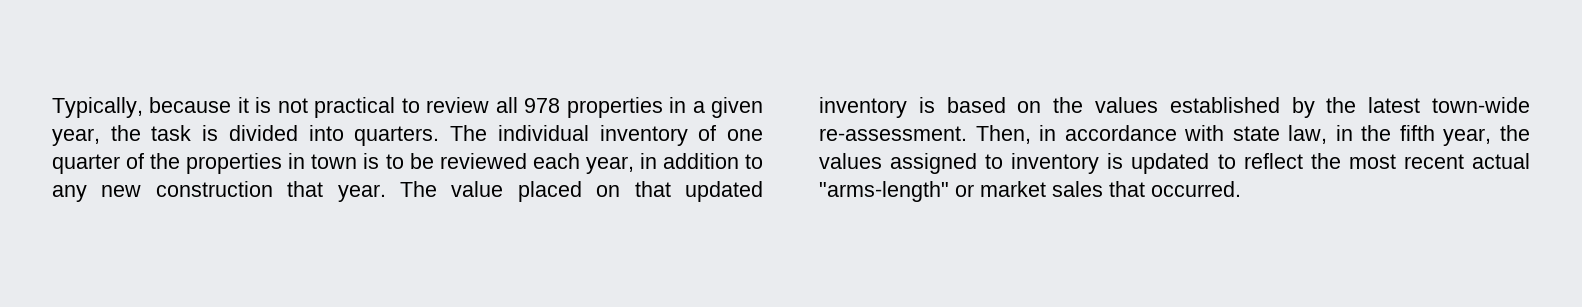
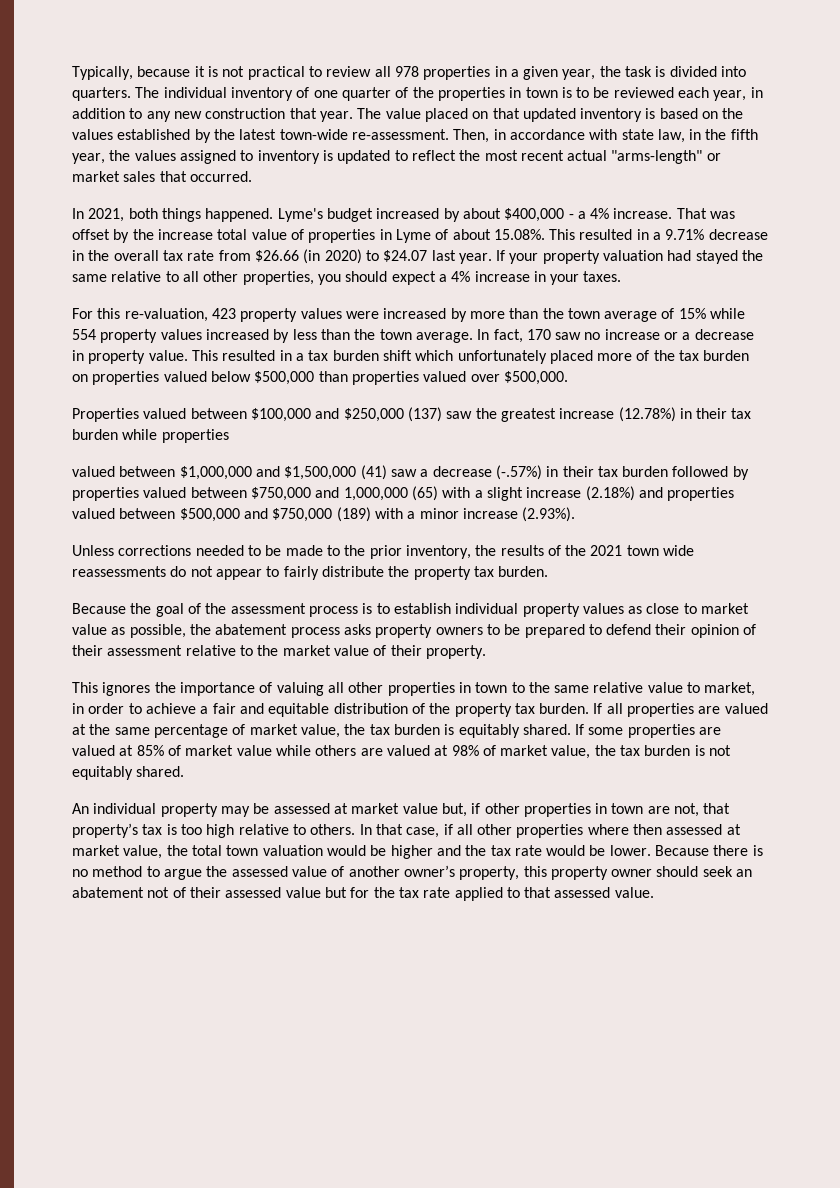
+ In 2021, both things happened. Lyme's budget increased by about $400,000 - a 4% increase. That was offset by the increase total value of properties in Lyme of about 15.08%. This resulted in a 9.71% decrease in the overall tax rate from $26.66 (in 2020) to $24.07 last year. If your property valuation had stayed the same relative to all other properties, you should expect a 4% increase in your taxes.
+ For this re-valuation, 423 property values were increased by more than the town average of 15% while 554 property values increased by less than the town average. In fact, 170 saw no increase or a decrease in property value. This resulted in a tax burden shift which unfortunately placed more of the tax burden on properties valued below $500,000 than properties valued over $500,000.
+ Properties valued between $100,000 and $250,000 (137) saw the greatest increase (12.78%) in their tax burden while properties
+ valued between $1,000,000 and $1,500,000 (41) saw a decrease (-.57%) in their tax burden followed by properties valued between $750,000 and 1,000,000 (65) with a slight increase (2.18%) and properties valued between $500,000 and $750,000 (189) with a minor increase (2.93%).
+ Unless corrections needed to be made to the prior inventory, the results of the 2021 town wide reassessments do not appear to fairly distribute the property tax burden.
+ Because the goal of the assessment process is to establish individual property values as close to market value as possible, the abatement process asks property owners to be prepared to defend their opinion of their assessment relative to the market value of their property.
+ This ignores the importance of valuing all other properties in town to the same relative value to market, in order to achieve a fair and equitable distribution of the property tax burden. If all properties are valued at the same percentage of market value, the tax burden is equitably shared. If some properties are valued at 85% of market value while others are valued at 98% of market value, the tax burden is not equitably shared.
+ An individual property may be assessed at market value but, if other properties in town are not, that property’s tax is too high relative to others. In that case, if all other properties where then assessed at market value, the total town valuation would be higher and the tax rate would be lower. Because there is no method to argue the assessed value of another owner’s property, this property owner should seek an abatement not of their assessed value but for the tax rate applied to that assessed value.

